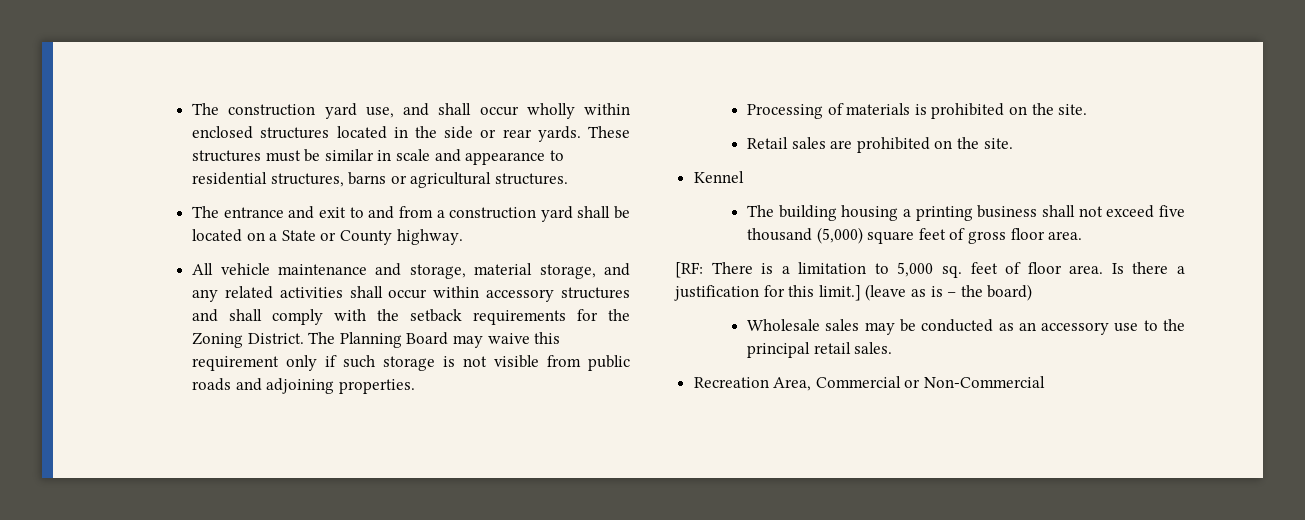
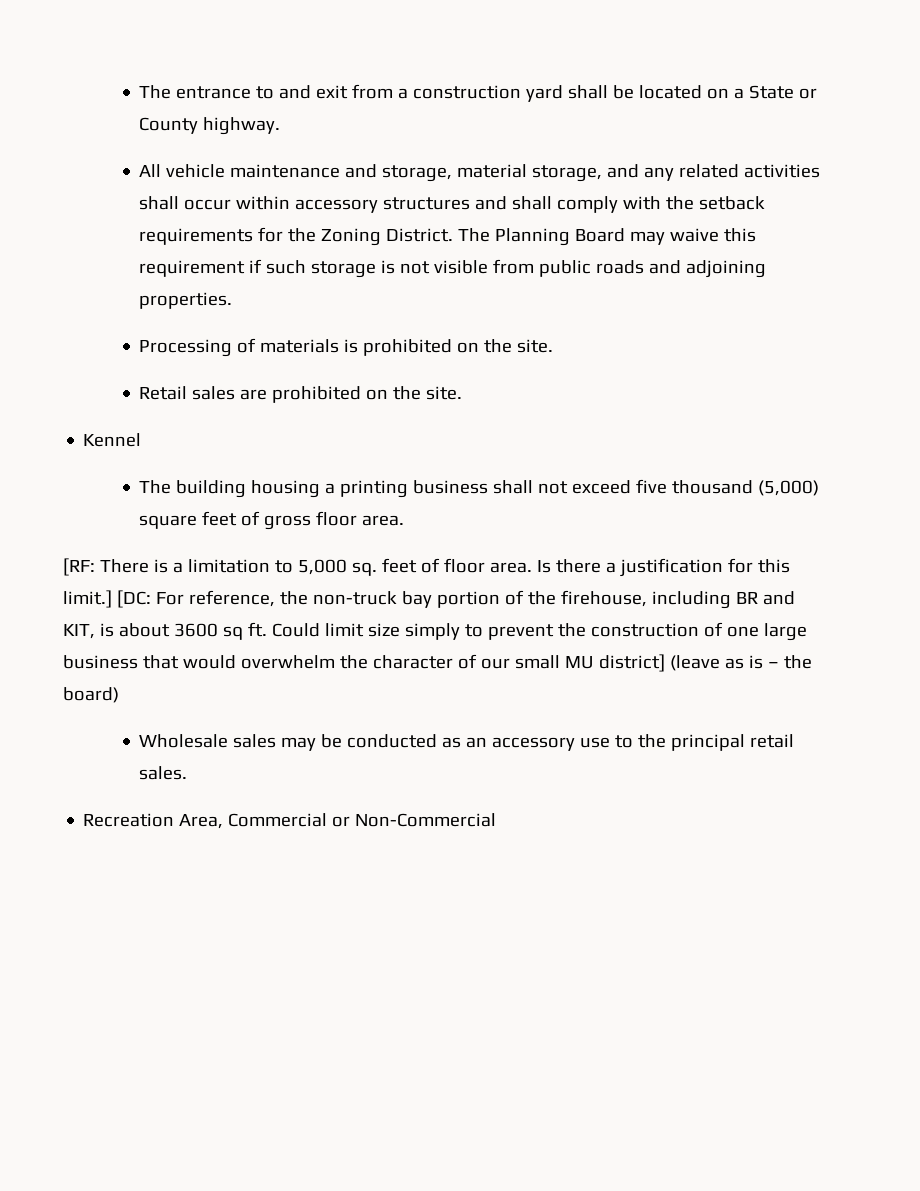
- The construction yard use, and shall occur wholly within enclosed structures located in the side or rear yards. These structures must be similar in scale and appearance to residential structures, barns or agricultural structures.
- The entrance and exit to and from a construction yard shall be located on a State or County highway.
+ The entrance to and exit from a construction yard shall be located on a State or County highway.
- The Planning Board may waive this requirement only if such storage is not visible from public roads and adjoining properties.
+ The Planning Board may waive this requirement if such storage is not visible from public roads and adjoining properties.
- (leave as is – the board)
+ [DC: For reference, the non-truck bay portion of the firehouse, including BR and KIT, is about 3600 sq ft. Could limit size simply to prevent the construction of one large business that would overwhelm the character of our small MU district] (leave as is – the board)

